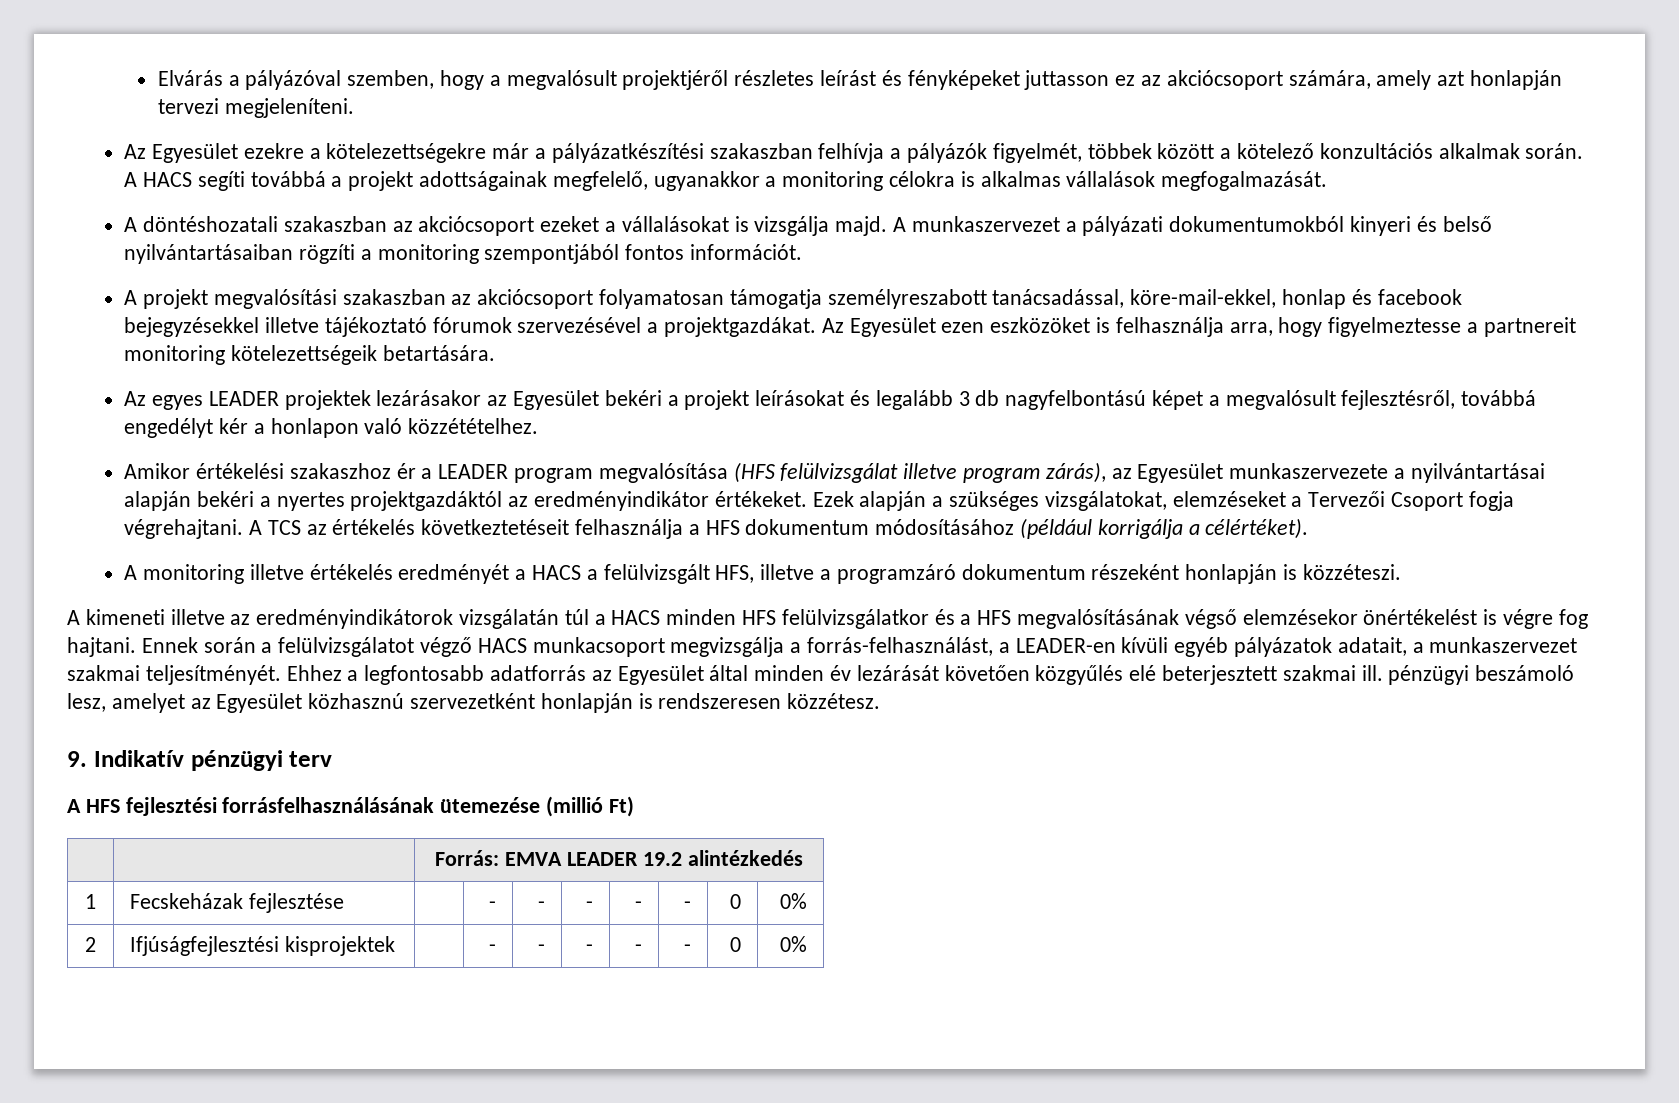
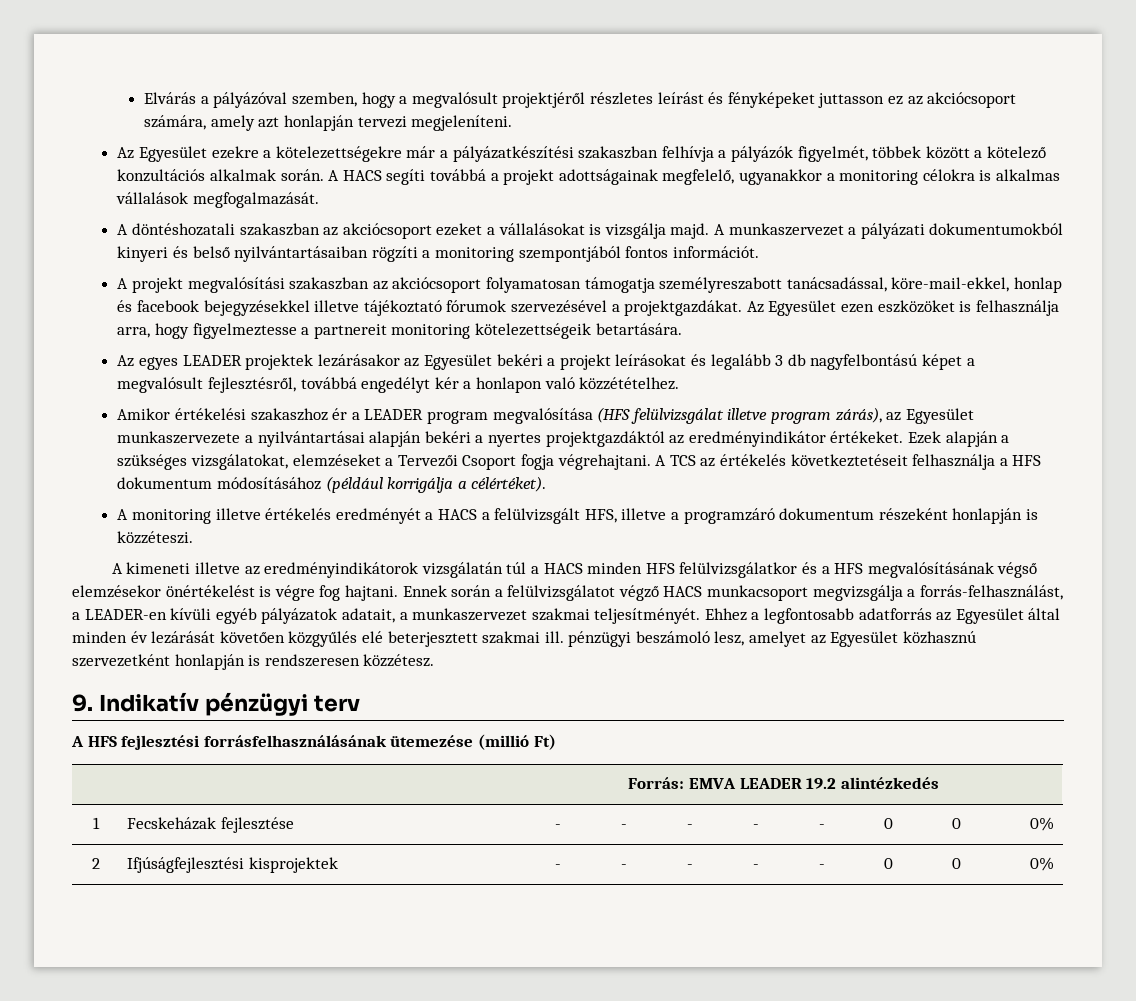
- 1 | Fecskeházak fejlesztése | | - | - | - | - | - | 0 | 0%
- 2 | Ifjúságfejlesztési kisprojektek | | - | - | - | - | - | 0 | 0%
+ 1 | Fecskeházak fejlesztése | - | - | - | - | - | 0 | 0 | 0%
+ 2 | Ifjúságfejlesztési kisprojektek | - | - | - | - | - | 0 | 0 | 0%

